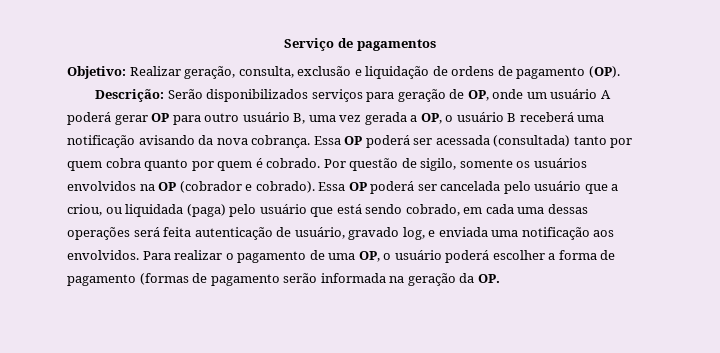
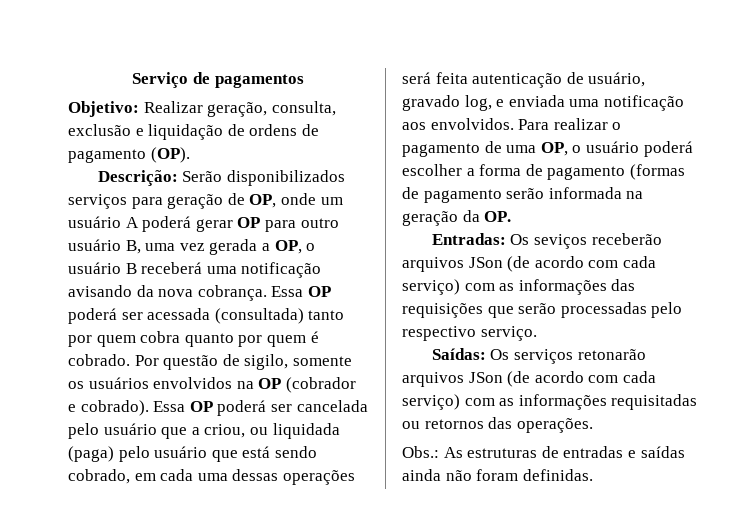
+ Entradas: Os seviços receberão arquivos JSon (de acordo com cada serviço) com as informações das requisições que serão processadas pelo respectivo serviço.
+ Saídas: Os serviços retonarão arquivos JSon (de acordo com cada serviço) com as informações requisitadas ou retornos das operações.
+ Obs.: As estruturas de entradas e saídas ainda não foram definidas.

